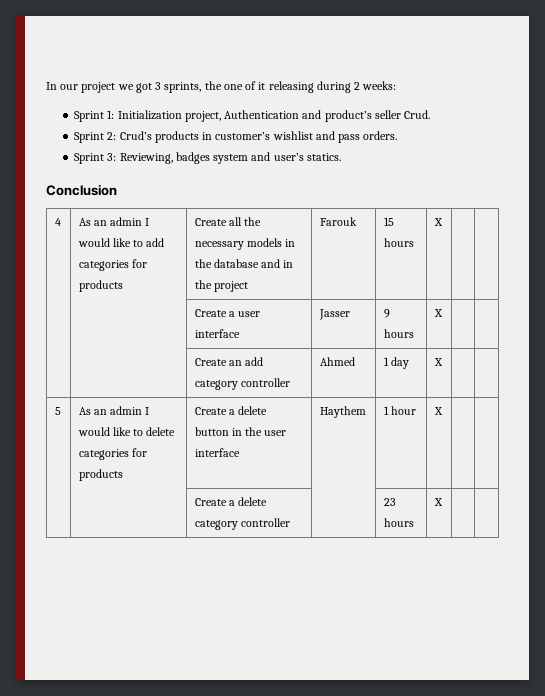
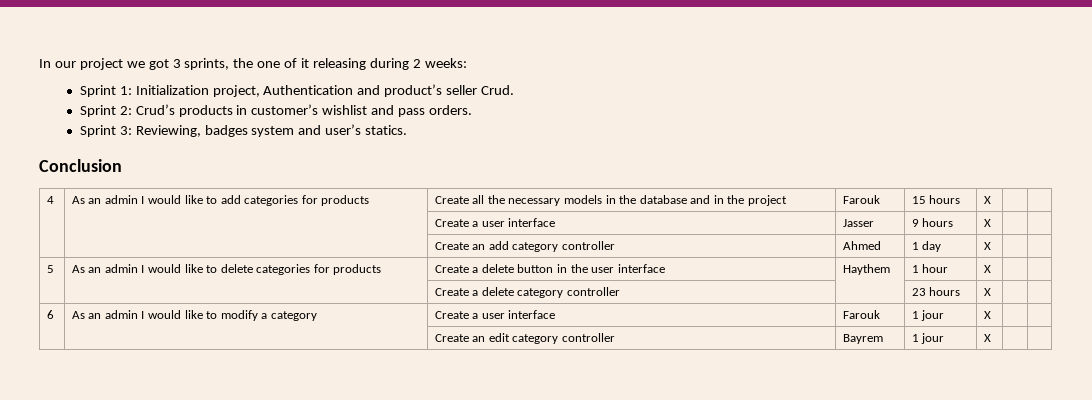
+ 6 | As an admin I would like to modify a category | Create a user interface | Farouk | 1 jour | X | |
+ | | Create an edit category controller | Bayrem | 1 jour | X | |

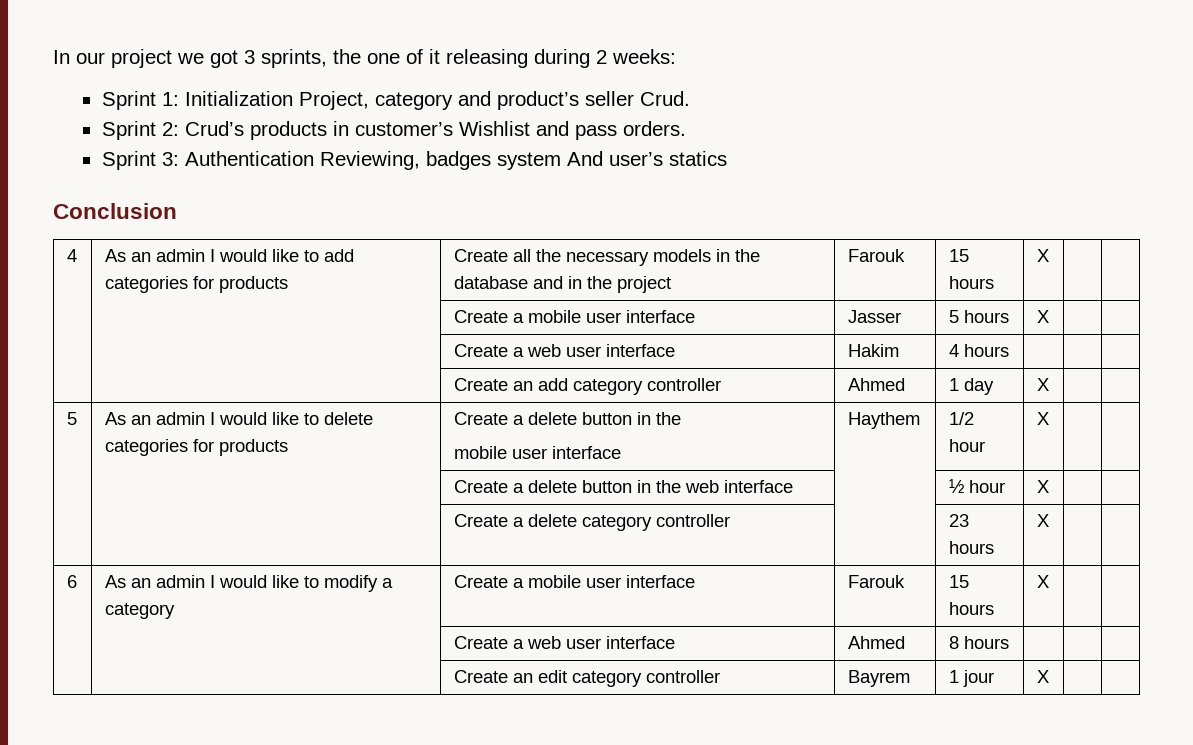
- Sprint 1: Initialization project, Authentication and product’s seller Crud.
+ Sprint 1: Initialization Project, category and product’s seller Crud.
- Sprint 2: Crud’s products in customer’s wishlist and pass orders.
+ Sprint 2: Crud’s products in customer’s Wishlist and pass orders.
- Sprint 3: Reviewing, badges system and user’s statics.
+ Sprint 3: Authentication Reviewing, badges system And user’s statics
- | | Create a user interface | Jasser | 9 hours | X | |
+ | | Create a mobile user interface | Jasser | 5 hours | X | |
+ | | Create a web user interface | Hakim | 4 hours | | |
- 5 | As an admin I would like to delete categories for products | Create a delete button in the user interface | Haythem | 1 hour | X | |
+ 5 | As an admin I would like to delete categories for products | Create a delete button in the
+ mobile user interface | Haythem | 1/2 hour | X | |
+ | | Create a delete button in the web interface | | ½ hour | X | |
- 6 | As an admin I would like to modify a category | Create a user interface | Farouk | 1 jour | X | |
+ 6 | As an admin I would like to modify a category | Create a mobile user interface | Farouk | 15 hours | X | |
+ | | Create a web user interface | Ahmed | 8 hours | | |

